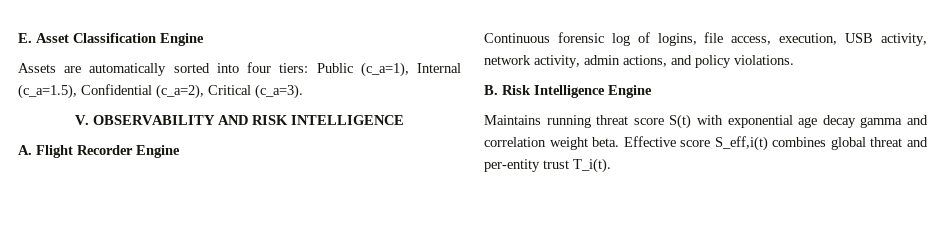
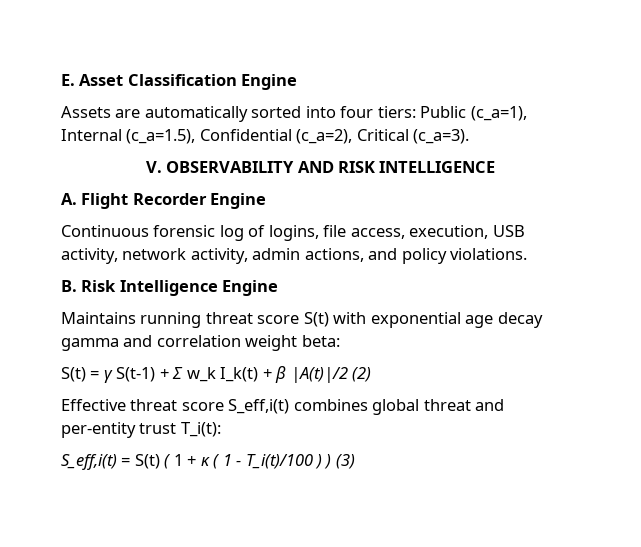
- Maintains running threat score S(t) with exponential age decay gamma and correlation weight beta. Effective score S_eff,i(t) combines global threat and per-entity trust T_i(t).
+ Maintains running threat score S(t) with exponential age decay gamma and correlation weight beta:
+ S(t) = γ S(t-1) + Σ w_k I_k(t) + β |A(t)|/2 (2)
+ Effective threat score S_eff,i(t) combines global threat and per-entity trust T_i(t):
+ S_eff,i(t) = S(t) ( 1 + κ ( 1 - T_i(t)/100 ) ) (3)

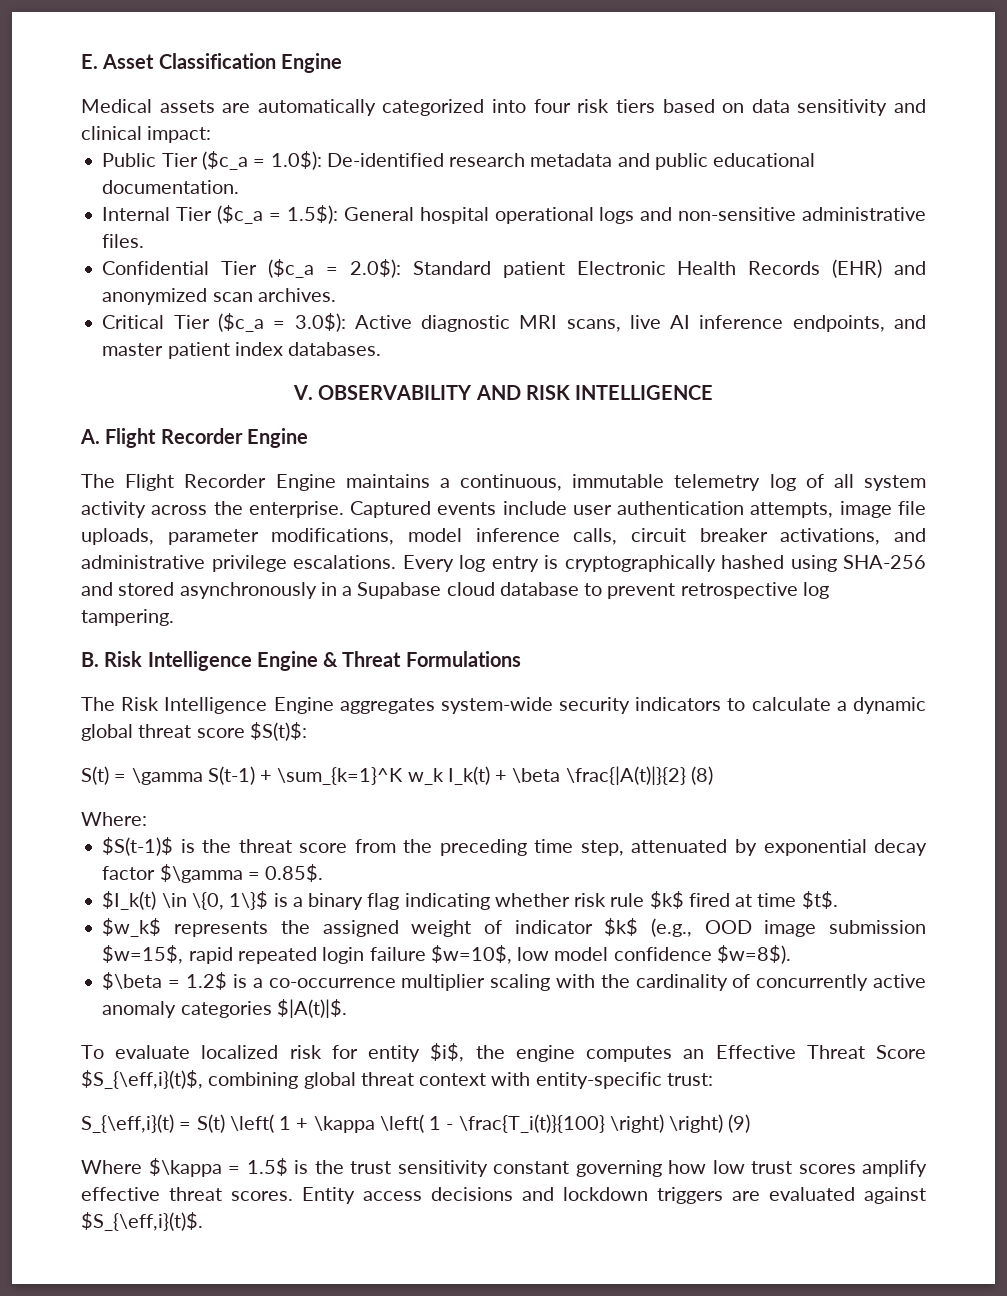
- Assets are automatically sorted into four tiers: Public (c_a=1), Internal (c_a=1.5), Confidential (c_a=2), Critical (c_a=3).
+ Medical assets are automatically categorized into four risk tiers based on data sensitivity and clinical impact:
+ Public Tier ($c_a = 1.0$): De-identified research metadata and public educational documentation.
+ Internal Tier ($c_a = 1.5$): General hospital operational logs and non-sensitive administrative files.
+ Confidential Tier ($c_a = 2.0$): Standard patient Electronic Health Records (EHR) and anonymized scan archives.
+ Critical Tier ($c_a = 3.0$): Active diagnostic MRI scans, live AI inference endpoints, and master patient index databases.
- Continuous forensic log of logins, file access, execution, USB activity, network activity, admin actions, and policy violations.
- B. Risk Intelligence Engine
- Maintains running threat score S(t) with exponential age decay gamma and correlation weight beta:
+ The Flight Recorder Engine maintains a continuous, immutable telemetry log of all system activity across the enterprise. Captured events include user authentication attempts, image file uploads, parameter modifications, model inference calls, circuit breaker activations, and administrative privilege escalations. Every log entry is cryptographically hashed using SHA-256 and stored asynchronously in a Supabase cloud database to prevent retrospective log tampering.
+ B. Risk Intelligence Engine & Threat Formulations
+ The Risk Intelligence Engine aggregates system-wide security indicators to calculate a dynamic global threat score $S(t)$:
- S(t) = γ S(t-1) + Σ w_k I_k(t) + β |A(t)|/2 (2)
- Effective threat score S_eff,i(t) combines global threat and per-entity trust T_i(t):
- S_eff,i(t) = S(t) ( 1 + κ ( 1 - T_i(t)/100 ) ) (3)
+ S(t) = \gamma S(t-1) + \sum_{k=1}^K w_k I_k(t) + \beta \frac{|A(t)|}{2} (8)
+ Where:
+ $S(t-1)$ is the threat score from the preceding time step, attenuated by exponential decay factor $\gamma = 0.85$.
+ $I_k(t) \in \{0, 1\}$ is a binary flag indicating whether risk rule $k$ fired at time $t$.
+ $w_k$ represents the assigned weight of indicator $k$ (e.g., OOD image submission $w=15$, rapid repeated login failure $w=10$, low model confidence $w=8$).
+ $\beta = 1.2$ is a co-occurrence multiplier scaling with the cardinality of concurrently active anomaly categories $|A(t)|$.
+ To evaluate localized risk for entity $i$, the engine computes an Effective Threat Score $S_{\eff,i}(t)$, combining global threat context with entity-specific trust:
+ S_{\eff,i}(t) = S(t) \left( 1 + \kappa \left( 1 - \frac{T_i(t)}{100} \right) \right) (9)
+ Where $\kappa = 1.5$ is the trust sensitivity constant governing how low trust scores amplify effective threat scores. Entity access decisions and lockdown triggers are evaluated against $S_{\eff,i}(t)$.

